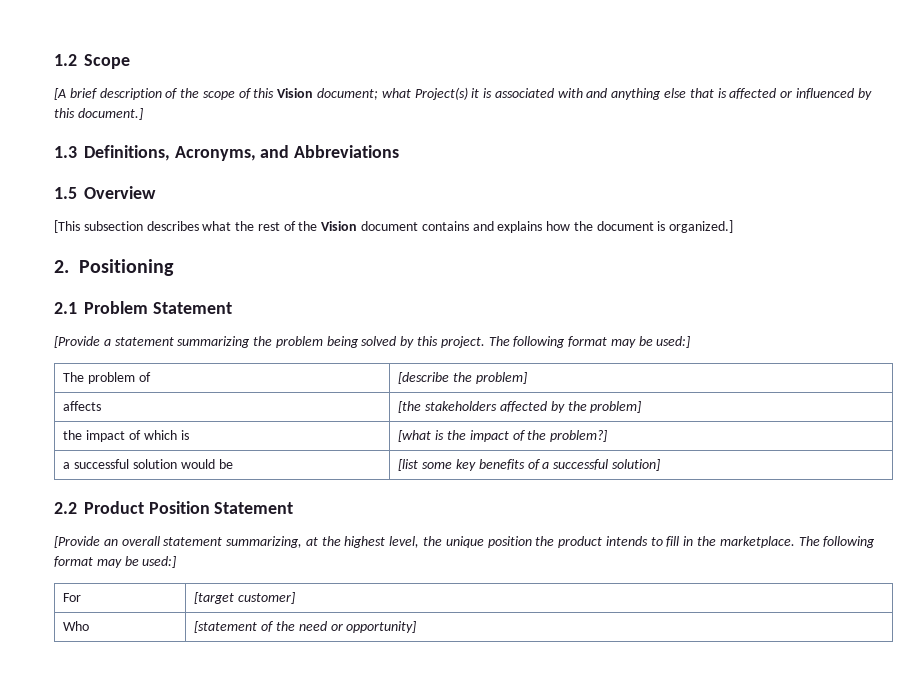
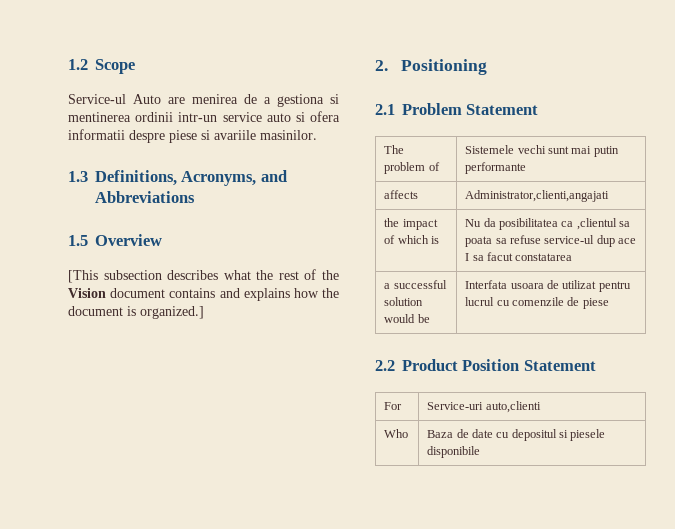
- [A brief description of the scope of this Vision document; what Project(s) it is associated with and anything else that is affected or influenced by this document.]
+ Service-ul Auto are menirea de a gestiona si mentinerea ordinii intr-un service auto si ofera informatii despre piese si avariile masinilor.
- [Provide a statement summarizing the problem being solved by this project. The following format may be used:]
- The problem of | [describe the problem]
- affects | [the stakeholders affected by the problem]
+ The problem of | Sistemele vechi sunt mai putin performante
+ affects | Administrator,clienti,angajati
- the impact of which is | [what is the impact of the problem?]
+ the impact of which is | Nu da posibilitatea ca ,clientul sa poata sa refuse service-ul dup ace I sa facut constatarea
- a successful solution would be | [list some key benefits of a successful solution]
+ a successful solution would be | Interfata usoara de utilizat pentru lucrul cu comenzile de piese
  2.2 Product Position Statement
- [Provide an overall statement summarizing, at the highest level, the unique position the product intends to fill in the marketplace. The following format may be used:]
- For | [target customer]
+ For | Service-uri auto,clienti
- Who | [statement of the need or opportunity]
+ Who | Baza de date cu depositul si piesele disponibile

